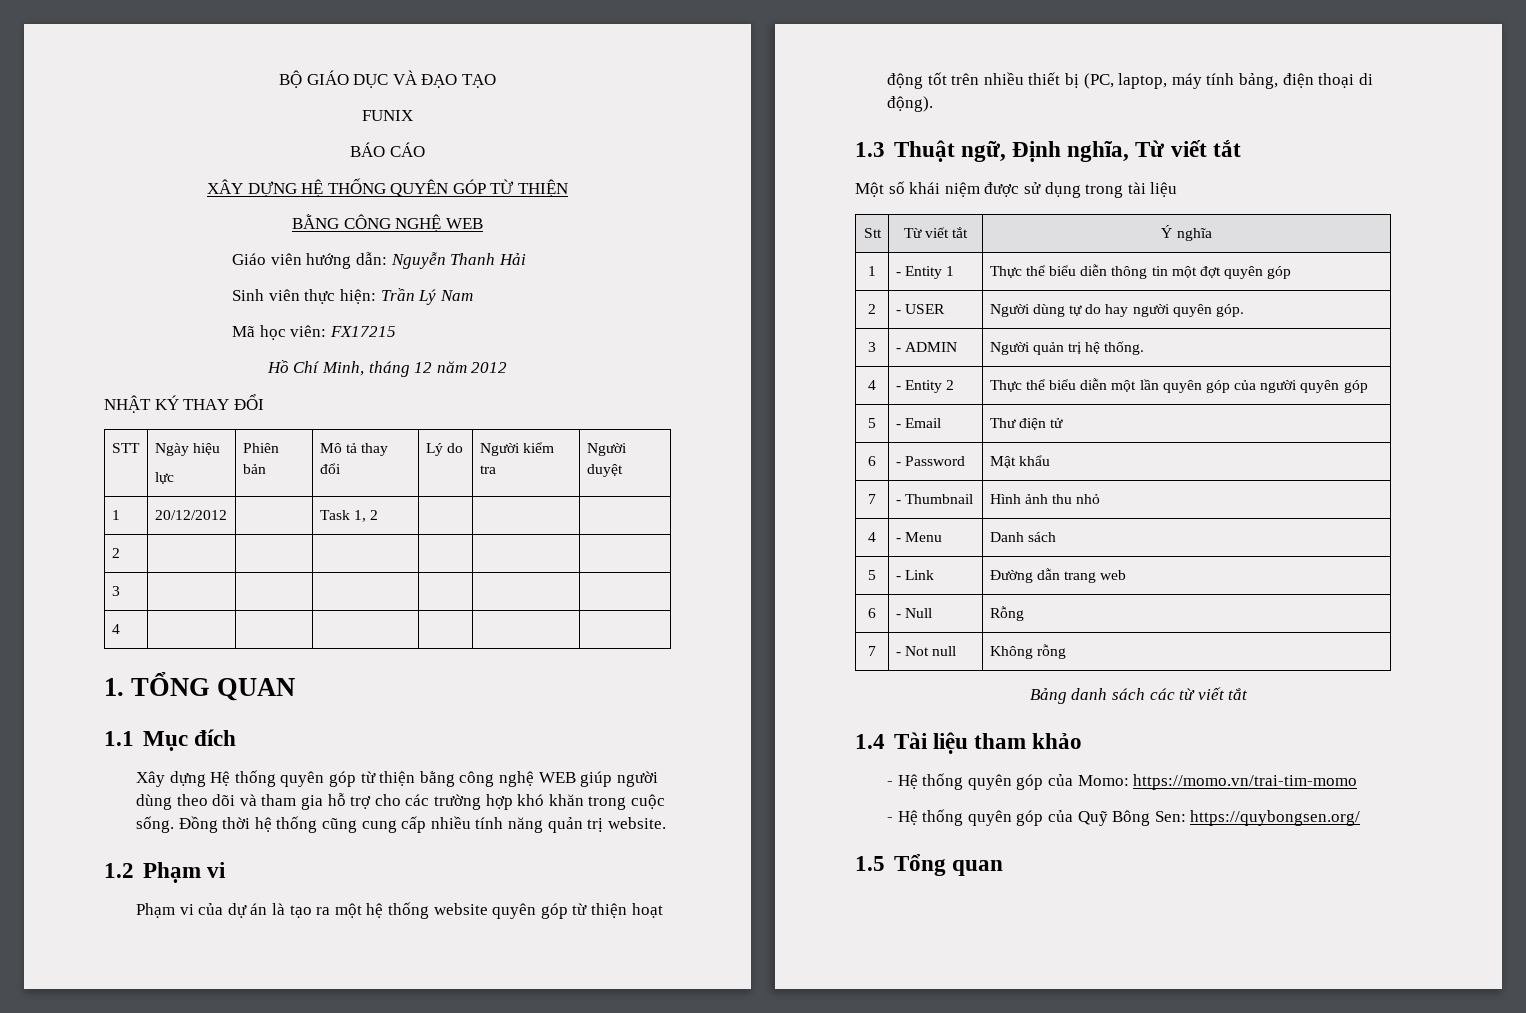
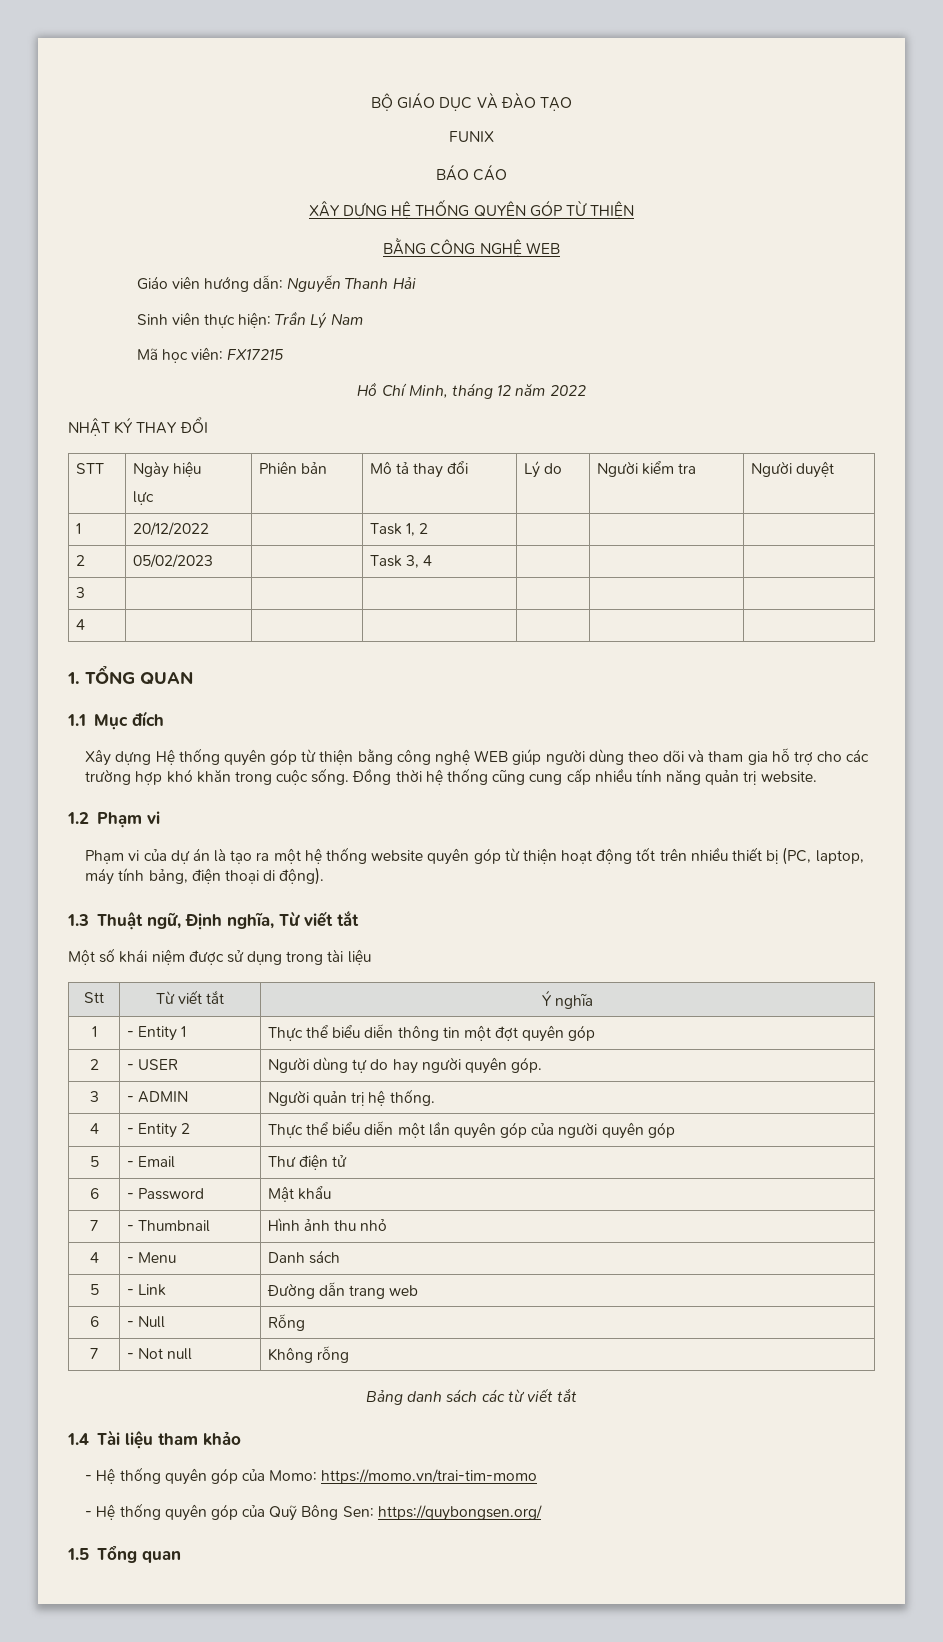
- BỘ GIÁO DỤC VÀ ĐẠO TẠO
+ BỘ GIÁO DỤC VÀ ĐÀO TẠO
- Hồ Chí Minh, tháng 12 năm 2012
+ Hồ Chí Minh, tháng 12 năm 2022
- 1 | 20/12/2012 | | Task 1, 2 | | |
+ 1 | 20/12/2022 | | Task 1, 2 | | |
- 2 | | | | | |
+ 2 | 05/02/2023 | | Task 3, 4 | | |

